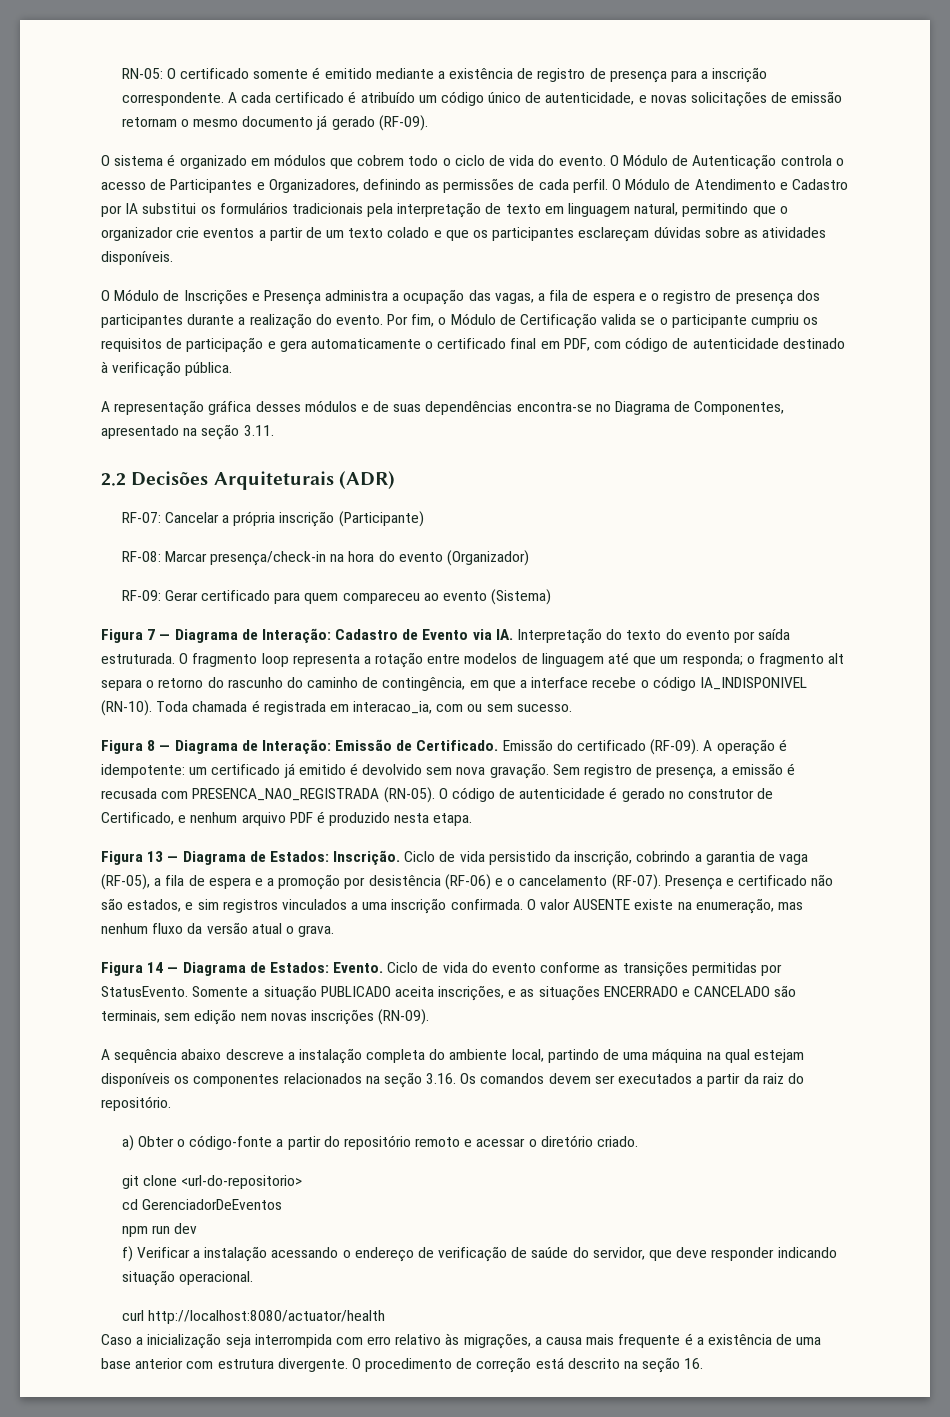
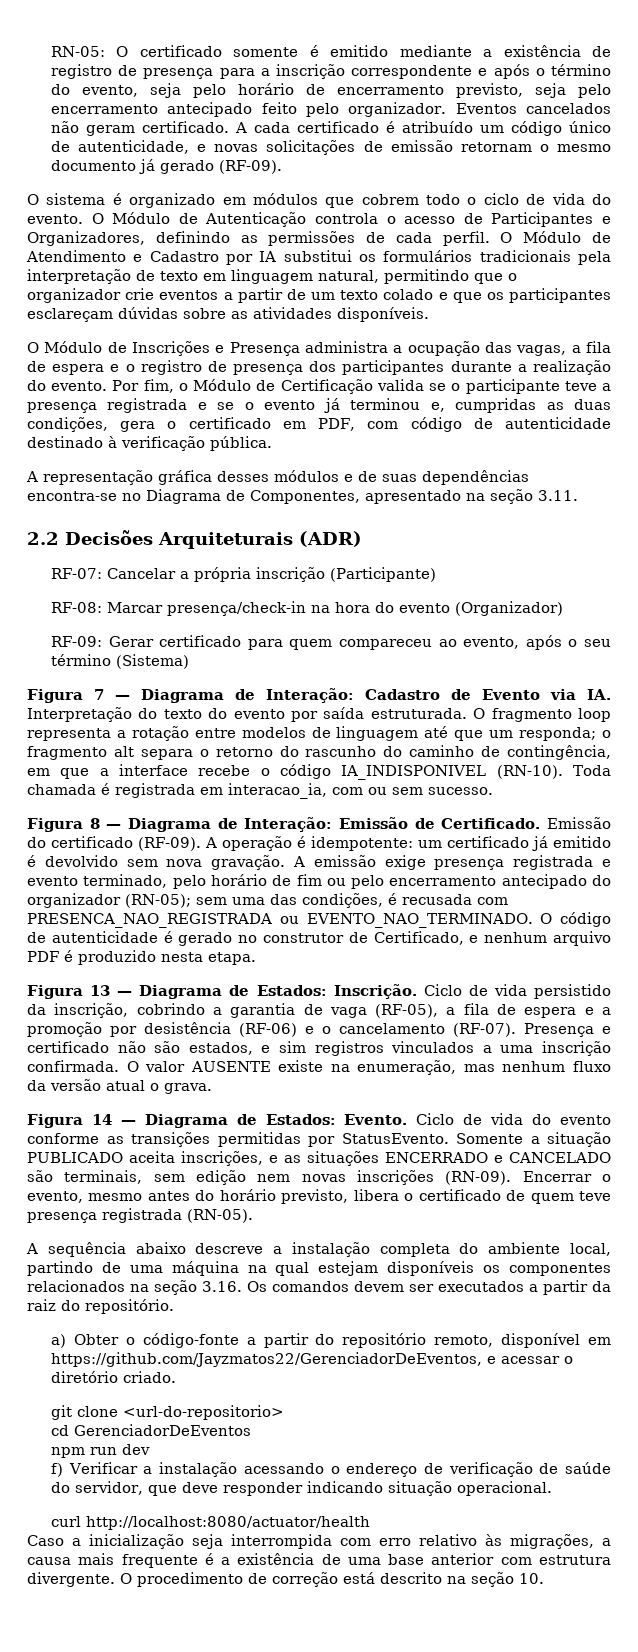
- RN-05: O certificado somente é emitido mediante a existência de registro de presença para a inscrição correspondente.
+ RN-05: O certificado somente é emitido mediante a existência de registro de presença para a inscrição correspondente e após o término do evento, seja pelo horário de encerramento previsto, seja pelo encerramento antecipado feito pelo organizador. Eventos cancelados não geram certificado.
- Por fim, o Módulo de Certificação valida se o participante cumpriu os requisitos de participação e gera automaticamente o certificado final em PDF, com código de autenticidade destinado à verificação pública.
+ Por fim, o Módulo de Certificação valida se o participante teve a presença registrada e se o evento já terminou e, cumpridas as duas condições, gera o certificado em PDF, com código de autenticidade destinado à verificação pública.
- RF-09: Gerar certificado para quem compareceu ao evento (Sistema)
+ RF-09: Gerar certificado para quem compareceu ao evento, após o seu término (Sistema)
- Sem registro de presença, a emissão é recusada com PRESENCA_NAO_REGISTRADA (RN-05).
+ A emissão exige presença registrada e evento terminado, pelo horário de fim ou pelo encerramento antecipado do organizador (RN-05); sem uma das condições, é recusada com PRESENCA_NAO_REGISTRADA ou EVENTO_NAO_TERMINADO.
+ Encerrar o evento, mesmo antes do horário previsto, libera o certificado de quem teve presença registrada (RN-05).
- a) Obter o código-fonte a partir do repositório remoto e acessar o diretório criado.
+ a) Obter o código-fonte a partir do repositório remoto, disponível em https://github.com/Jayzmatos22/GerenciadorDeEventos, e acessar o diretório criado.
- O procedimento de correção está descrito na seção 16.
+ O procedimento de correção está descrito na seção 10.

